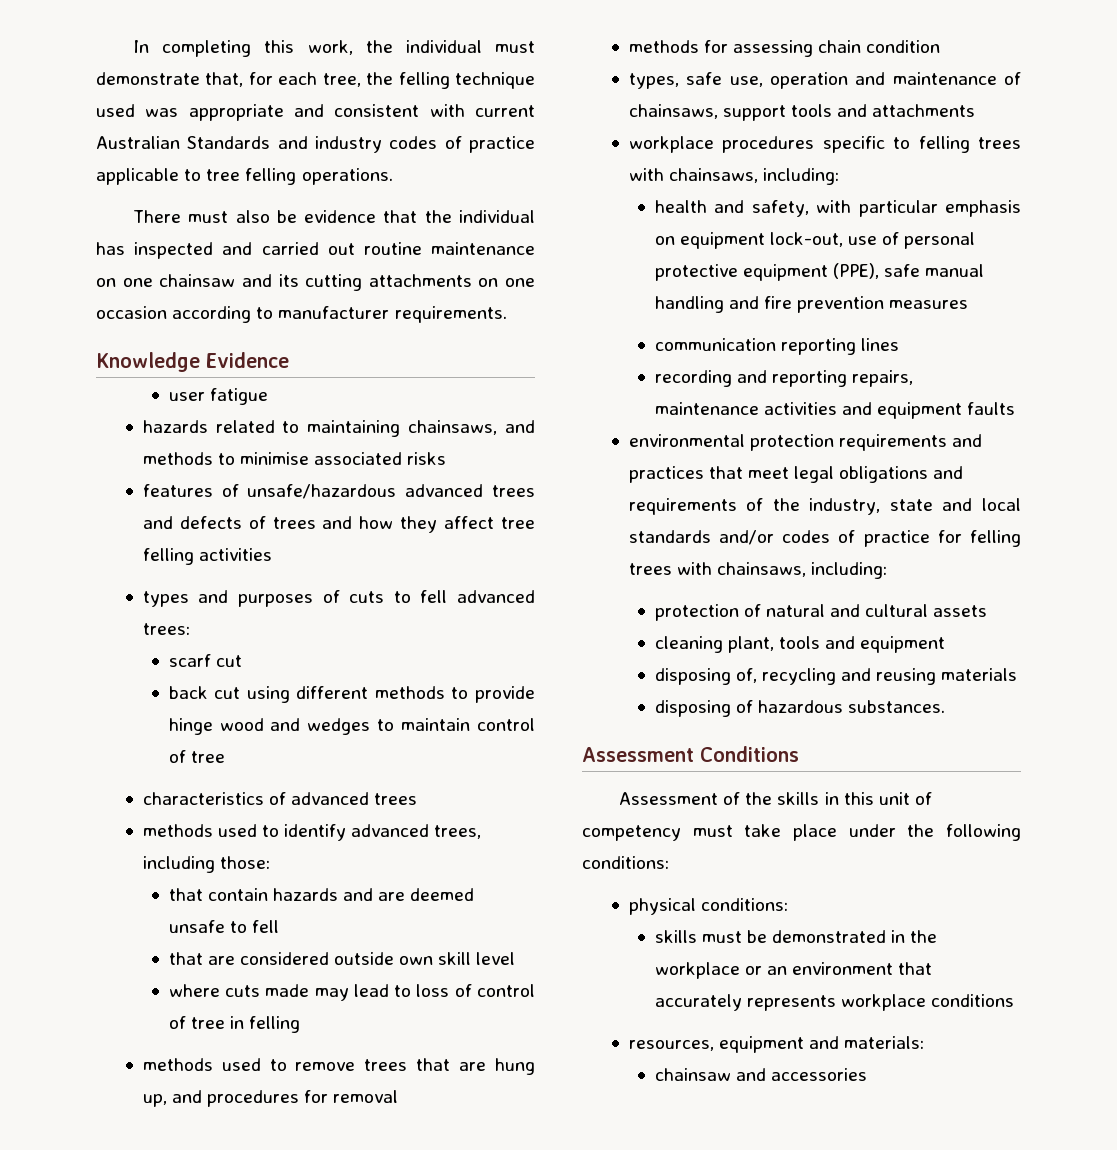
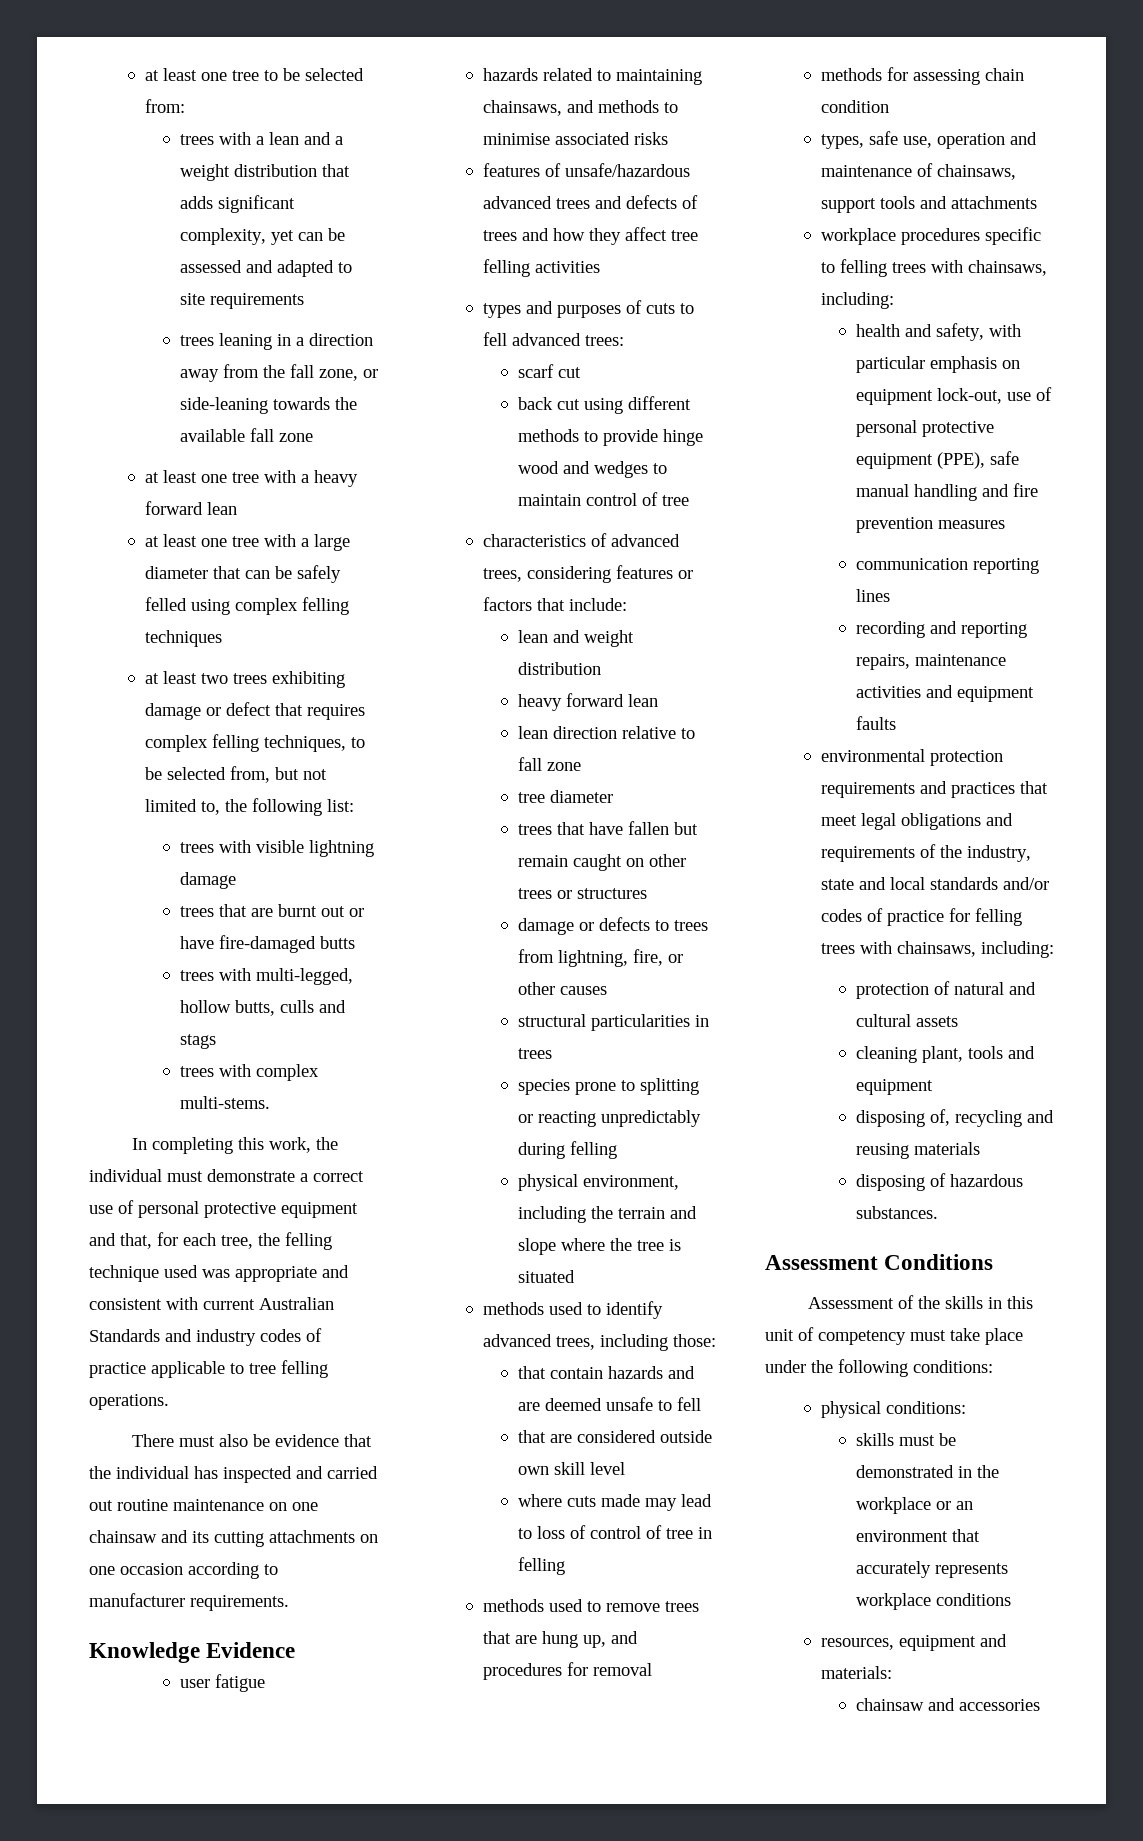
+ at least one tree to be selected from:
+ trees with a lean and a weight distribution that adds significant complexity, yet can be assessed and adapted to site requirements
+ trees leaning in a direction away from the fall zone, or side-leaning towards the available fall zone
+ at least one tree with a heavy forward lean
+ at least one tree with a large diameter that can be safely felled using complex felling techniques
+ at least two trees exhibiting damage or defect that requires complex felling techniques, to be selected from, but not limited to, the following list:
+ trees with visible lightning damage
+ trees that are burnt out or have fire-damaged butts
+ trees with multi-legged, hollow butts, culls and stags
+ trees with complex multi-stems.
- In completing this work, the individual must demonstrate that, for each tree, the felling technique used was appropriate and consistent with current Australian Standards and industry codes of practice applicable to tree felling operations.
+ In completing this work, the individual must demonstrate a correct use of personal protective equipment and that, for each tree, the felling technique used was appropriate and consistent with current Australian Standards and industry codes of practice applicable to tree felling operations.
- characteristics of advanced trees
+ characteristics of advanced trees, considering features or factors that include:
+ lean and weight distribution
+ heavy forward lean
+ lean direction relative to fall zone
+ tree diameter
+ trees that have fallen but remain caught on other trees or structures
+ damage or defects to trees from lightning, fire, or other causes
+ structural particularities in trees
+ species prone to splitting or reacting unpredictably during felling
+ physical environment, including the terrain and slope where the tree is situated

